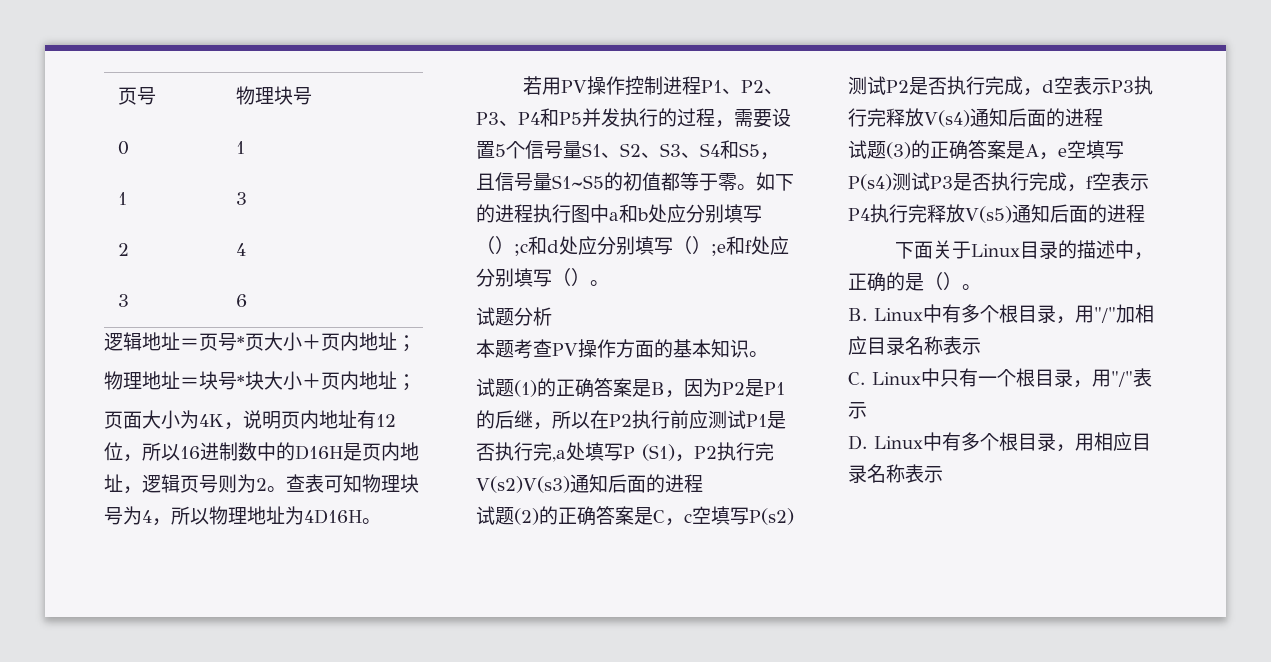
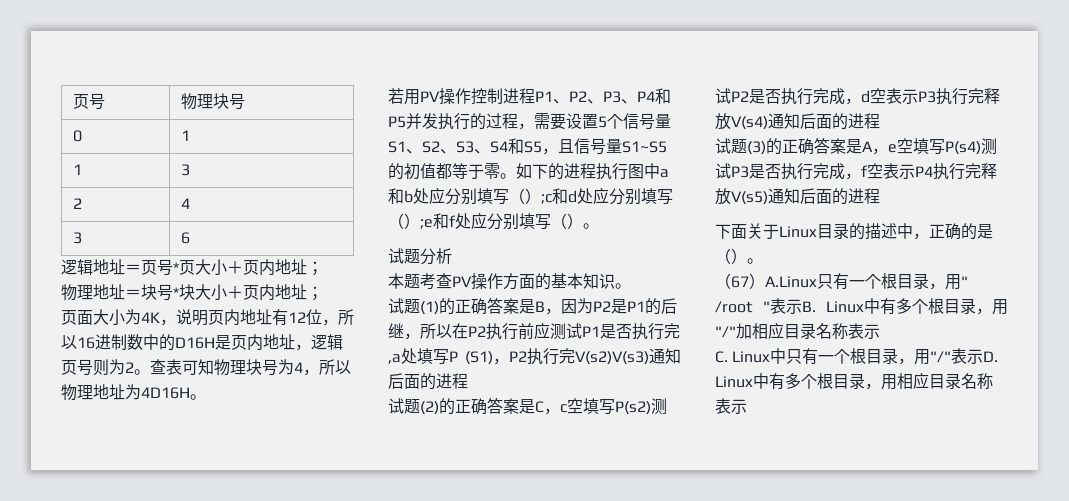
- B. Linux中有多个根目录，用"/"加相应目录名称表示
+ （67）A.Linux只有一个根目录，用" /root "表示B. Linux中有多个根目录，用"/"加相应目录名称表示
- C. Linux中只有一个根目录，用"/"表示
- D. Linux中有多个根目录，用相应目录名称表示
+ C. Linux中只有一个根目录，用"/"表示D. Linux中有多个根目录，用相应目录名称表示

